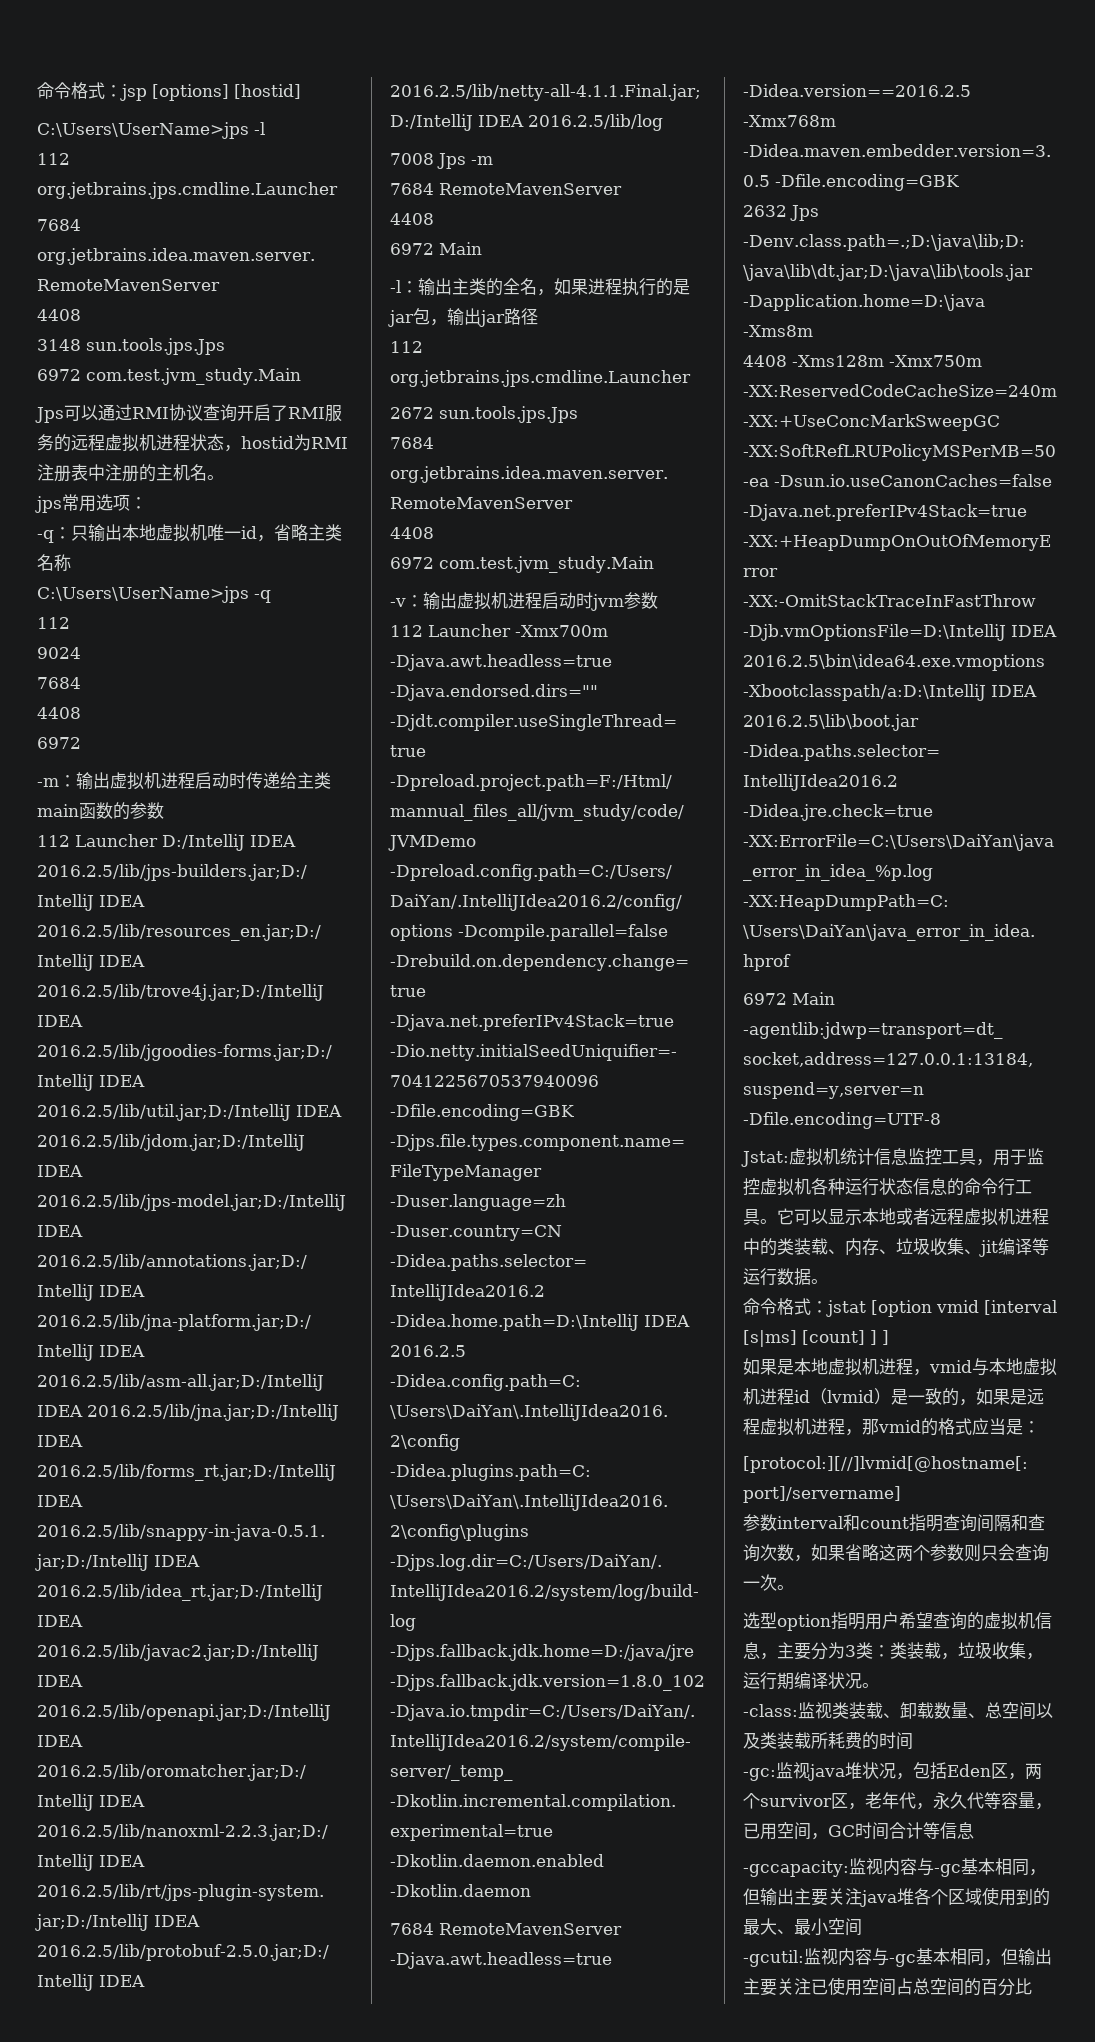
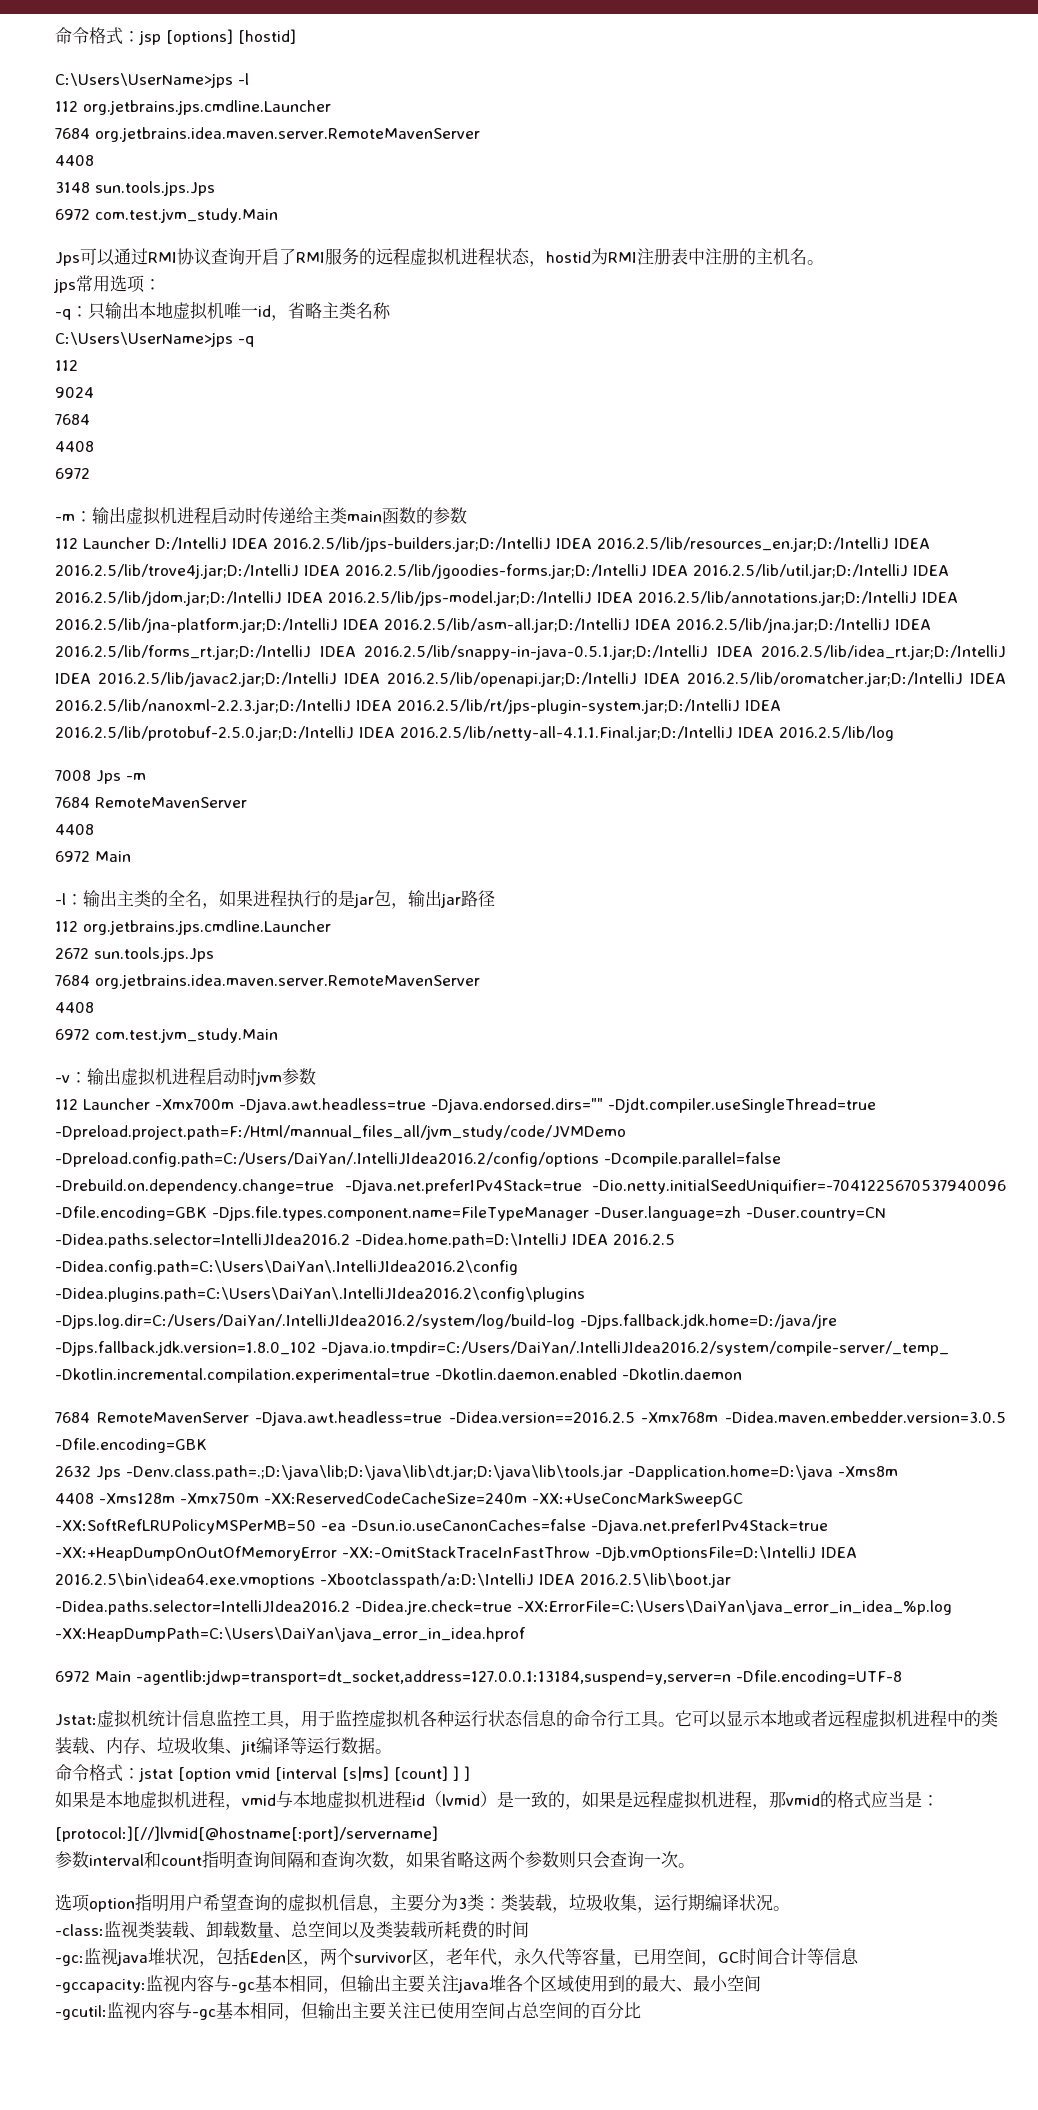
- 选型option指明用户希望查询的虚拟机信息，主要分为3类：类装载，垃圾收集，运行期编译状况。
+ 选项option指明用户希望查询的虚拟机信息，主要分为3类：类装载，垃圾收集，运行期编译状况。

